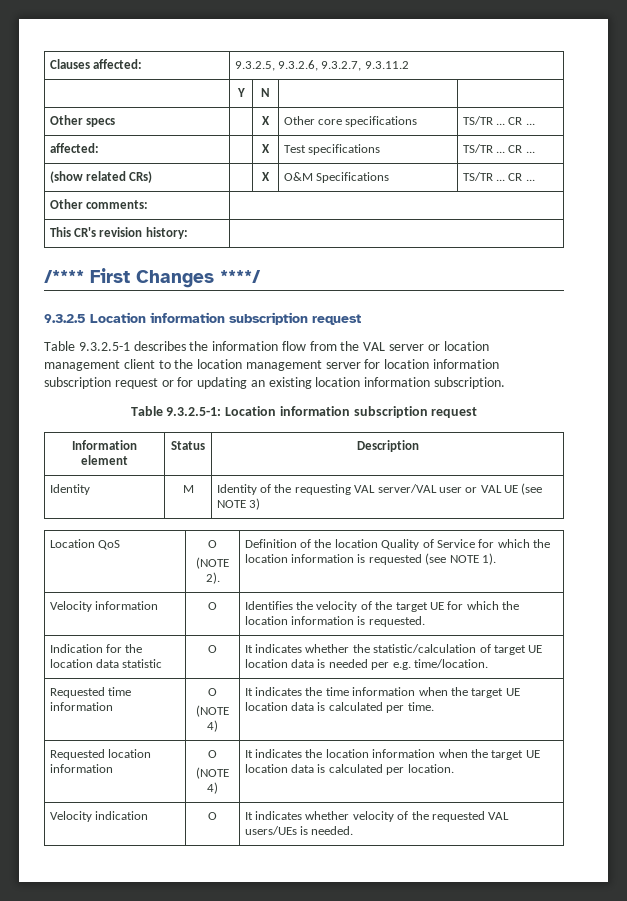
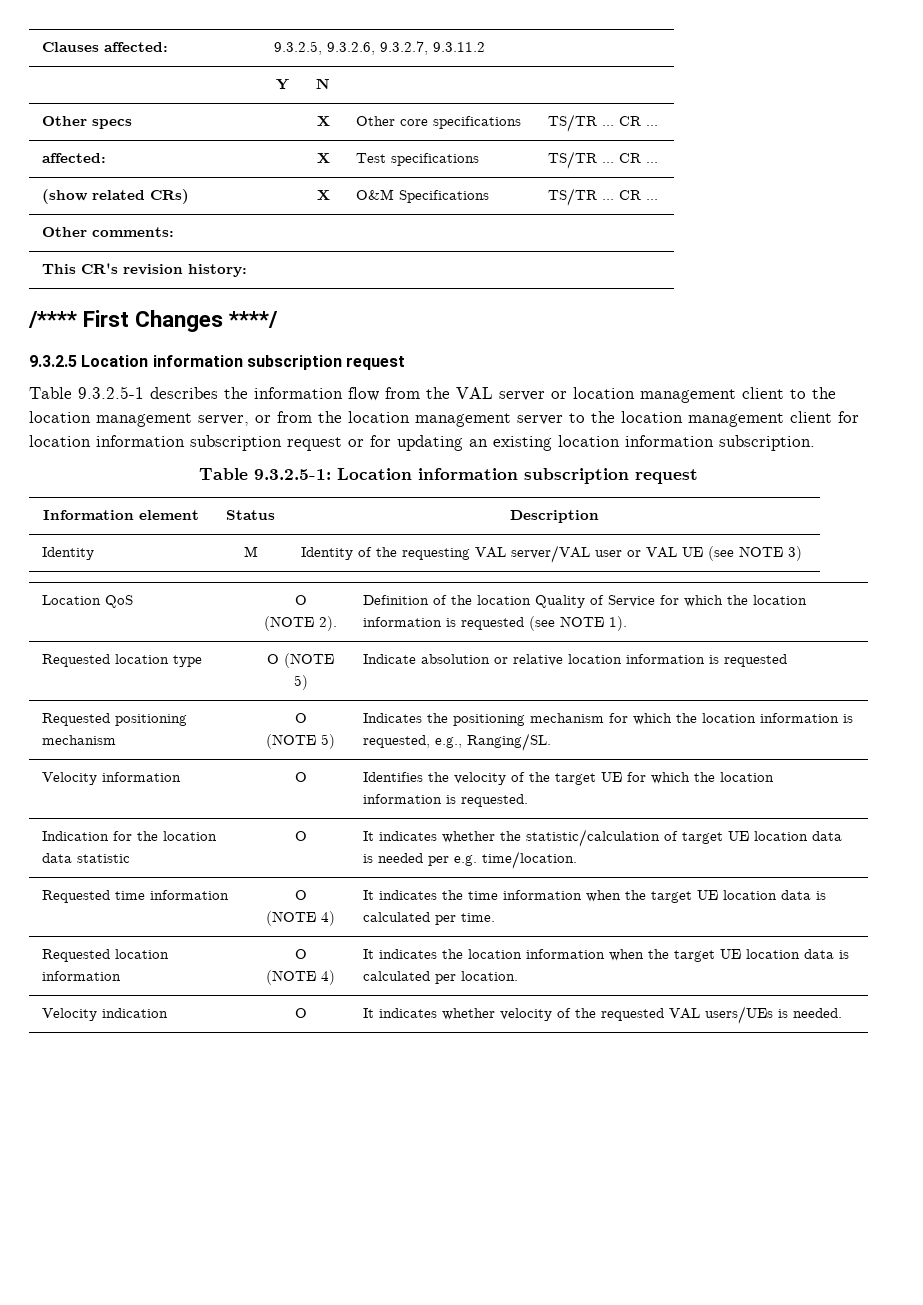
- Table 9.3.2.5-1 describes the information flow from the VAL server or location management client to the location management server for location information subscription request or for updating an existing location information subscription.
+ Table 9.3.2.5-1 describes the information flow from the VAL server or location management client to the location management server, or from the location management server to the location management client for location information subscription request or for updating an existing location information subscription.
+ Requested location type | O (NOTE 5) | Indicate absolution or relative location information is requested
+ Requested positioning mechanism | O
+ (NOTE 5) | Indicates the positioning mechanism for which the location information is requested, e.g., Ranging/SL.

